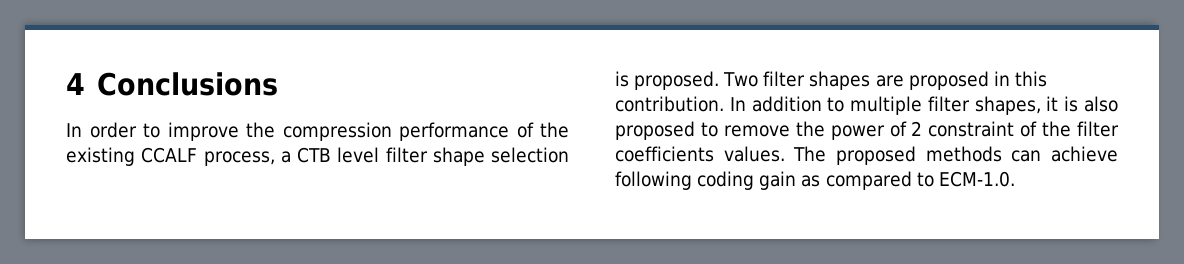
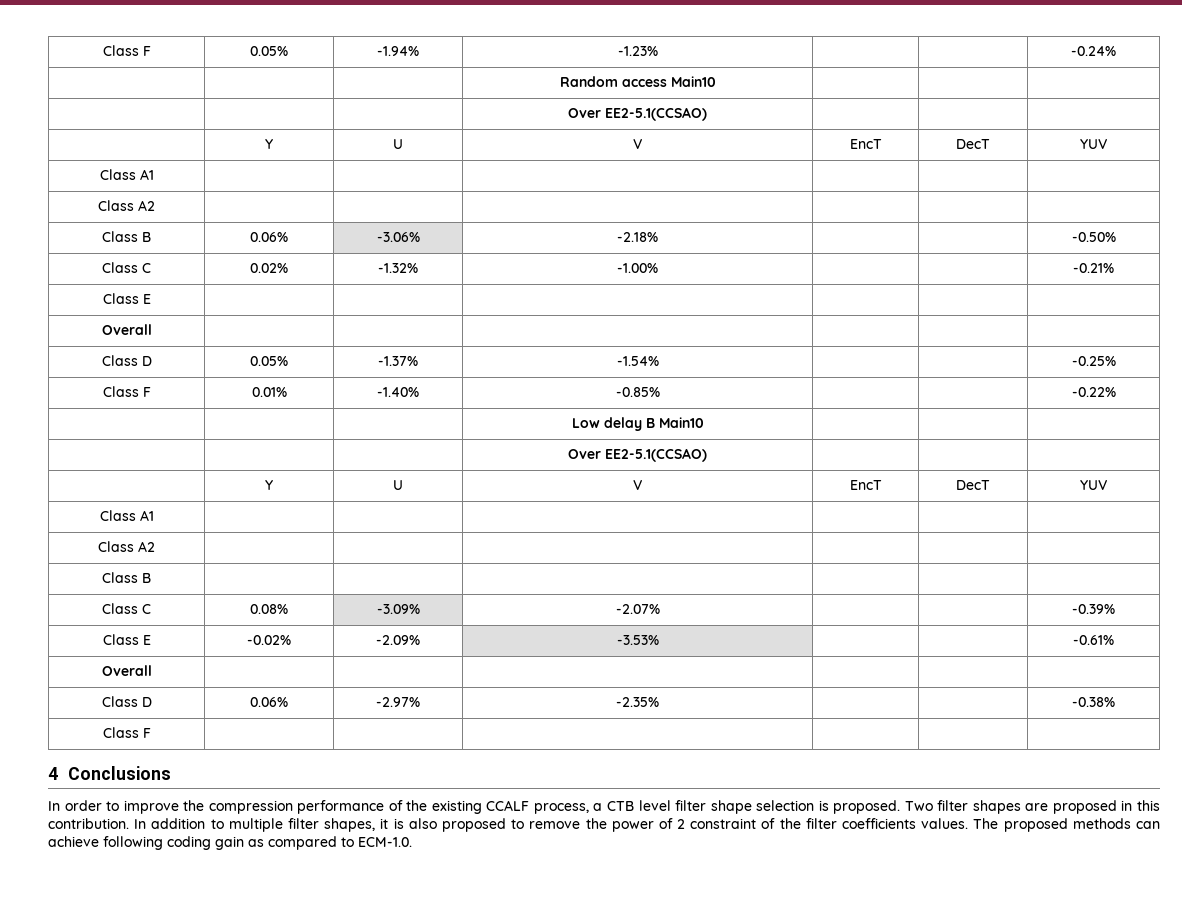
+ Class F | 0.05% | -1.94% | -1.23% | | | -0.24%
+ | | | Random access Main10 | | |
+ | | | Over EE2-5.1(CCSAO) | | |
+ | Y | U | V | EncT | DecT | YUV
+ Class A1 | | | | | |
+ Class A2 | | | | | |
+ Class B | 0.06% | -3.06% | -2.18% | | | -0.50%
+ Class C | 0.02% | -1.32% | -1.00% | | | -0.21%
+ Class E | | | | | |
+ Overall | | | | | |
+ Class D | 0.05% | -1.37% | -1.54% | | | -0.25%
+ Class F | 0.01% | -1.40% | -0.85% | | | -0.22%
+ | | | Low delay B Main10 | | |
+ | | | Over EE2-5.1(CCSAO) | | |
+ | Y | U | V | EncT | DecT | YUV
+ Class A1 | | | | | |
+ Class A2 | | | | | |
+ Class B | | | | | |
+ Class C | 0.08% | -3.09% | -2.07% | | | -0.39%
+ Class E | -0.02% | -2.09% | -3.53% | | | -0.61%
+ Overall | | | | | |
+ Class D | 0.06% | -2.97% | -2.35% | | | -0.38%
+ Class F | | | | | |

